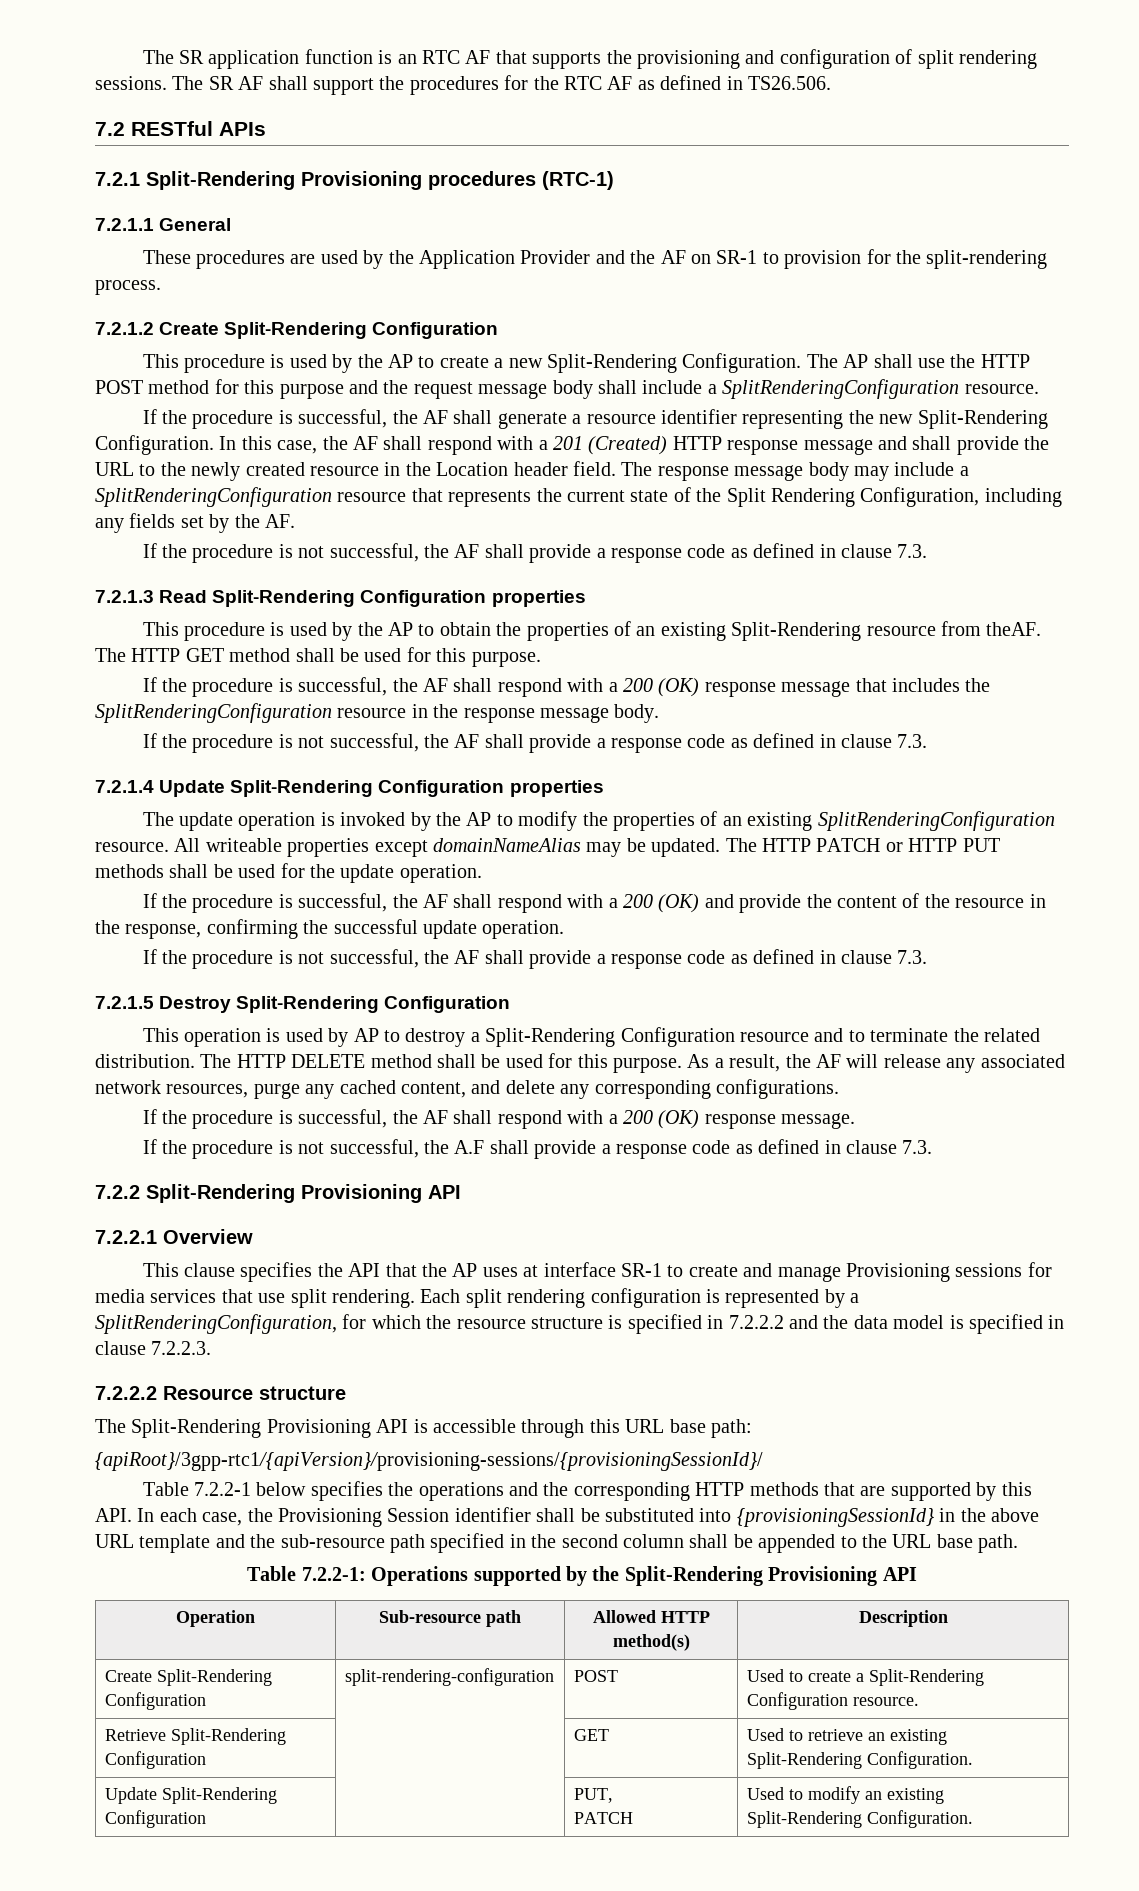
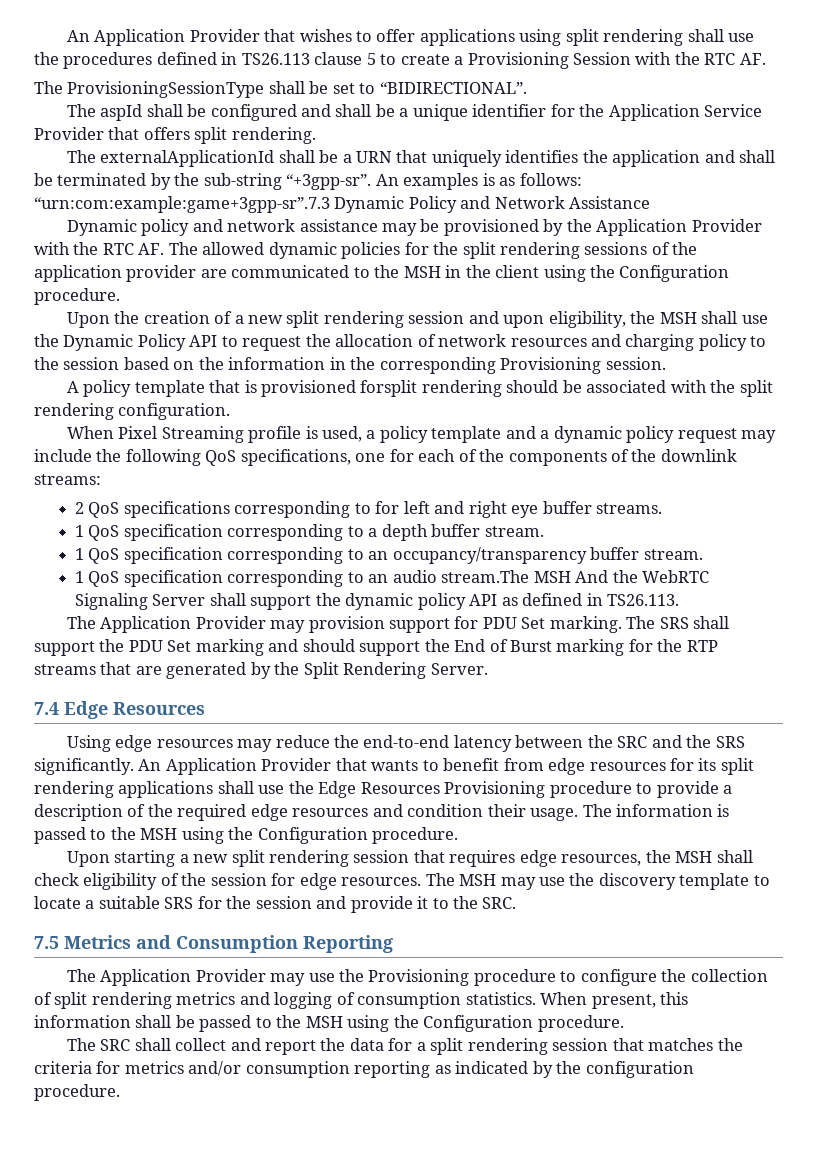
- The SR application function is an RTC AF that supports the provisioning and configuration of split rendering sessions. The SR AF shall support the procedures for the RTC AF as defined in TS26.506.
- 7.2 RESTful APIs
- 7.2.1 Split-Rendering Provisioning procedures (RTC-1)
- 7.2.1.1 General
- These procedures are used by the Application Provider and the AF on SR-1 to provision for the split-rendering process.
- 7.2.1.2 Create Split-Rendering Configuration
- This procedure is used by the AP to create a new Split-Rendering Configuration. The AP shall use the HTTP POST method for this purpose and the request message body shall include a SplitRenderingConfiguration resource.
- If the procedure is successful, the AF shall generate a resource identifier representing the new Split-Rendering Configuration. In this case, the AF shall respond with a 201 (Created) HTTP response message and shall provide the URL to the newly created resource in the Location header field. The response message body may include a SplitRenderingConfiguration resource that represents the current state of the Split Rendering Configuration, including any fields set by the AF.
- If the procedure is not successful, the AF shall provide a response code as defined in clause 7.3.
- 7.2.1.3 Read Split-Rendering Configuration properties
- This procedure is used by the AP to obtain the properties of an existing Split-Rendering resource from theAF. The HTTP GET method shall be used for this purpose.
- If the procedure is successful, the AF shall respond with a 200 (OK) response message that includes the SplitRenderingConfiguration resource in the response message body.
- If the procedure is not successful, the AF shall provide a response code as defined in clause 7.3.
- 7.2.1.4 Update Split-Rendering Configuration properties
- The update operation is invoked by the AP to modify the properties of an existing SplitRenderingConfiguration resource. All writeable properties except domainNameAlias may be updated. The HTTP PATCH or HTTP PUT methods shall be used for the update operation.
- If the procedure is successful, the AF shall respond with a 200 (OK) and provide the content of the resource in the response, confirming the successful update operation.
- If the procedure is not successful, the AF shall provide a response code as defined in clause 7.3.
- 7.2.1.5 Destroy Split-Rendering Configuration
- This operation is used by AP to destroy a Split-Rendering Configuration resource and to terminate the related distribution. The HTTP DELETE method shall be used for this purpose. As a result, the AF will release any associated network resources, purge any cached content, and delete any corresponding configurations.
- If the procedure is successful, the AF shall respond with a 200 (OK) response message.
- If the procedure is not successful, the A.F shall provide a response code as defined in clause 7.3.
- 7.2.2 Split-Rendering Provisioning API
- 7.2.2.1 Overview
- This clause specifies the API that the AP uses at interface SR-1 to create and manage Provisioning sessions for media services that use split rendering. Each split rendering configuration is represented by a SplitRenderingConfiguration, for which the resource structure is specified in 7.2.2.2 and the data model is specified in clause 7.2.2.3.
- 7.2.2.2 Resource structure
- The Split-Rendering Provisioning API is accessible through this URL base path:
- {apiRoot}/3gpp-rtc1/{apiVersion}/provisioning-sessions/{provisioningSessionId}/
- Table 7.2.2-1 below specifies the operations and the corresponding HTTP methods that are supported by this API. In each case, the Provisioning Session identifier shall be substituted into {provisioningSessionId} in the above URL template and the sub-resource path specified in the second column shall be appended to the URL base path.
- Table 7.2.2-1: Operations supported by the Split-Rendering Provisioning API
- Operation | Sub-resource path | Allowed HTTP method(s) | Description
- Create Split-Rendering Configuration | split-rendering-configuration | POST | Used to create a Split-Rendering Configuration resource.
- Retrieve Split-Rendering Configuration | | GET | Used to retrieve an existing Split-Rendering Configuration.
- Update Split-Rendering Configuration | | PUT,
- PATCH | Used to modify an existing Split-Rendering Configuration.
+ An Application Provider that wishes to offer applications using split rendering shall use the procedures defined in TS26.113 clause 5 to create a Provisioning Session with the RTC AF.
+ The ProvisioningSessionType shall be set to “BIDIRECTIONAL”.
+ The aspId shall be configured and shall be a unique identifier for the Application Service Provider that offers split rendering.
+ The externalApplicationId shall be a URN that uniquely identifies the application and shall be terminated by the sub-string “+3gpp-sr”. An examples is as follows: “urn:com:example:game+3gpp-sr”.7.3 Dynamic Policy and Network Assistance
+ Dynamic policy and network assistance may be provisioned by the Application Provider with the RTC AF. The allowed dynamic policies for the split rendering sessions of the application provider are communicated to the MSH in the client using the Configuration procedure.
+ Upon the creation of a new split rendering session and upon eligibility, the MSH shall use the Dynamic Policy API to request the allocation of network resources and charging policy to the session based on the information in the corresponding Provisioning session.
+ A policy template that is provisioned forsplit rendering should be associated with the split rendering configuration.
+ When Pixel Streaming profile is used, a policy template and a dynamic policy request may include the following QoS specifications, one for each of the components of the downlink streams:
+ 2 QoS specifications corresponding to for left and right eye buffer streams.
+ 1 QoS specification corresponding to a depth buffer stream.
+ 1 QoS specification corresponding to an occupancy/transparency buffer stream.
+ 1 QoS specification corresponding to an audio stream.The MSH And the WebRTC Signaling Server shall support the dynamic policy API as defined in TS26.113.
+ The Application Provider may provision support for PDU Set marking. The SRS shall support the PDU Set marking and should support the End of Burst marking for the RTP streams that are generated by the Split Rendering Server.
+ 7.4 Edge Resources
+ Using edge resources may reduce the end-to-end latency between the SRC and the SRS significantly. An Application Provider that wants to benefit from edge resources for its split rendering applications shall use the Edge Resources Provisioning procedure to provide a description of the required edge resources and condition their usage. The information is passed to the MSH using the Configuration procedure.
+ Upon starting a new split rendering session that requires edge resources, the MSH shall check eligibility of the session for edge resources. The MSH may use the discovery template to locate a suitable SRS for the session and provide it to the SRC.
+ 7.5 Metrics and Consumption Reporting
+ The Application Provider may use the Provisioning procedure to configure the collection of split rendering metrics and logging of consumption statistics. When present, this information shall be passed to the MSH using the Configuration procedure.
+ The SRC shall collect and report the data for a split rendering session that matches the criteria for metrics and/or consumption reporting as indicated by the configuration procedure.

